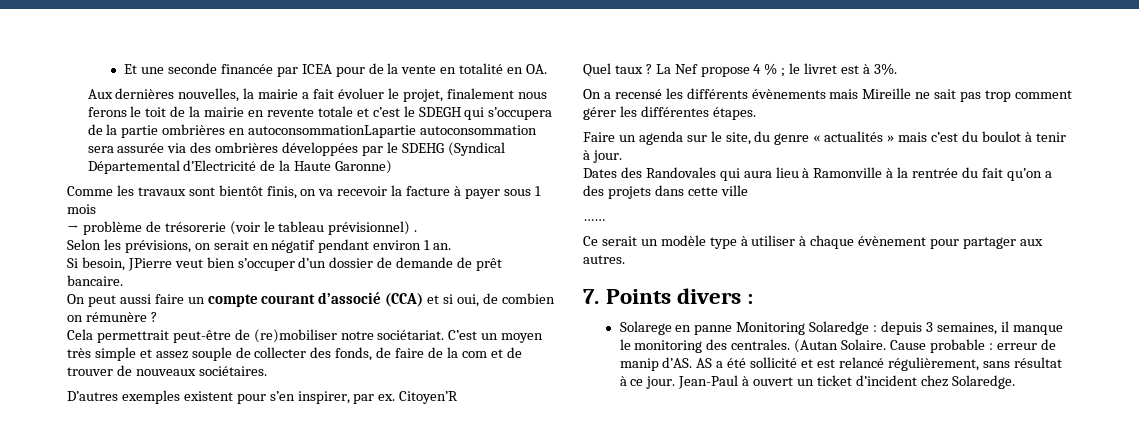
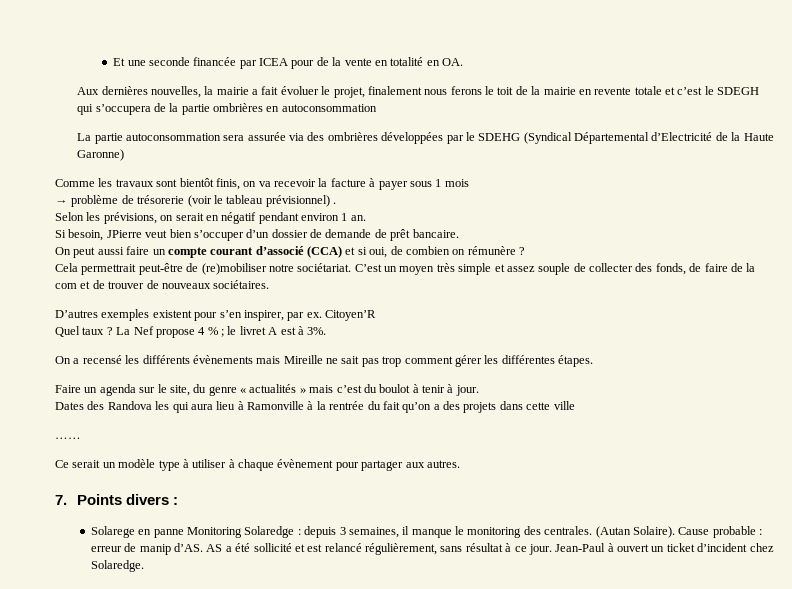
- Aux dernières nouvelles, la mairie a fait évoluer le projet, finalement nous ferons le toit de la mairie en revente totale et c’est le SDEGH qui s’occupera de la partie ombrières en autoconsommationLapartie autoconsommation sera assurée via des ombrières développées par le SDEHG (Syndical Départemental d’Electricité de la Haute Garonne)
+ Aux dernières nouvelles, la mairie a fait évoluer le projet, finalement nous ferons le toit de la mairie en revente totale et c’est le SDEGH qui s’occupera de la partie ombrières en autoconsommation
+ La partie autoconsommation sera assurée via des ombrières développées par le SDEHG (Syndical Départemental d’Electricité de la Haute Garonne)
- La Nef propose 4 % ; le livret est à 3%.
+ La Nef propose 4 % ; le livret A est à 3%.
- Dates des Randovales qui aura lieu à Ramonville à la rentrée du fait qu’on a des projets dans cette ville
+ Dates des Randova les qui aura lieu à Ramonville à la rentrée du fait qu’on a des projets dans cette ville
- (Autan Solaire.
+ (Autan Solaire).

